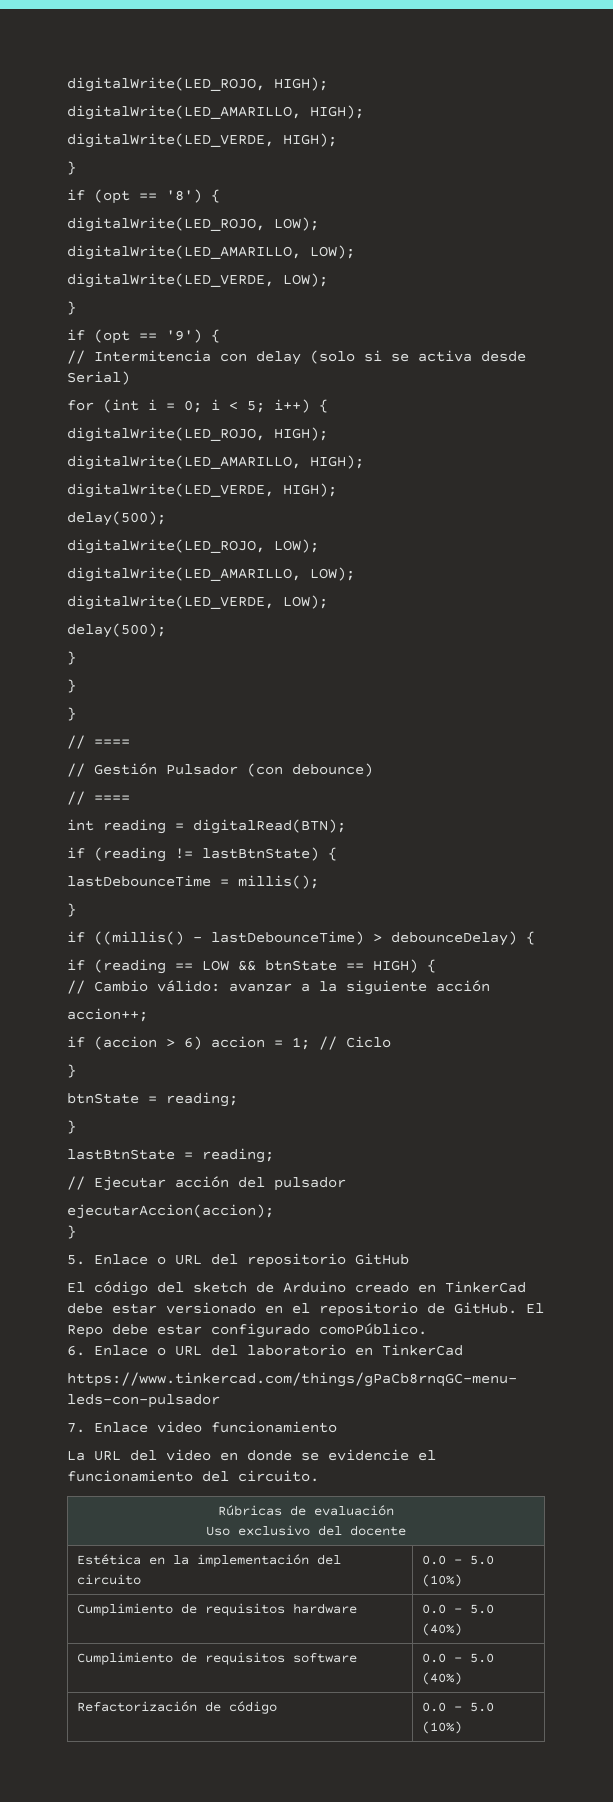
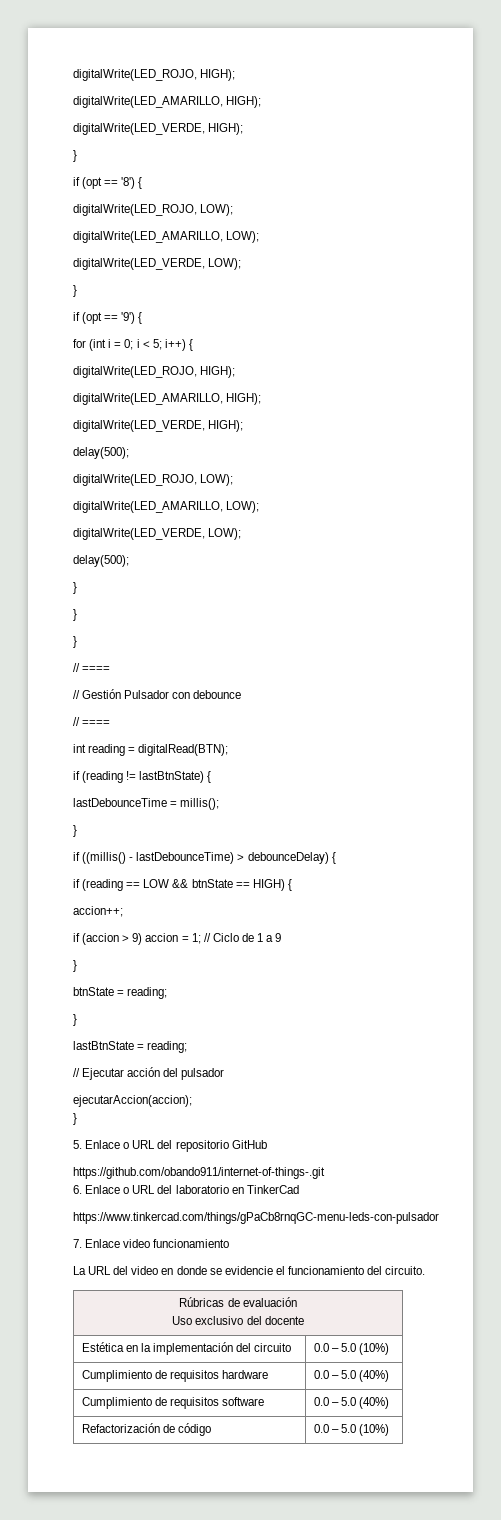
- // Intermitencia con delay (solo si se activa desde Serial)
- // Gestión Pulsador (con debounce)
+ // Gestión Pulsador con debounce
- // Cambio válido: avanzar a la siguiente acción
- if (accion > 6) accion = 1; // Ciclo
+ if (accion > 9) accion = 1; // Ciclo de 1 a 9
- El código del sketch de Arduino creado en TinkerCad debe estar versionado en el repositorio de GitHub. El Repo debe estar configurado comoPúblico.
+ https://github.com/obando911/internet-of-things-.git

